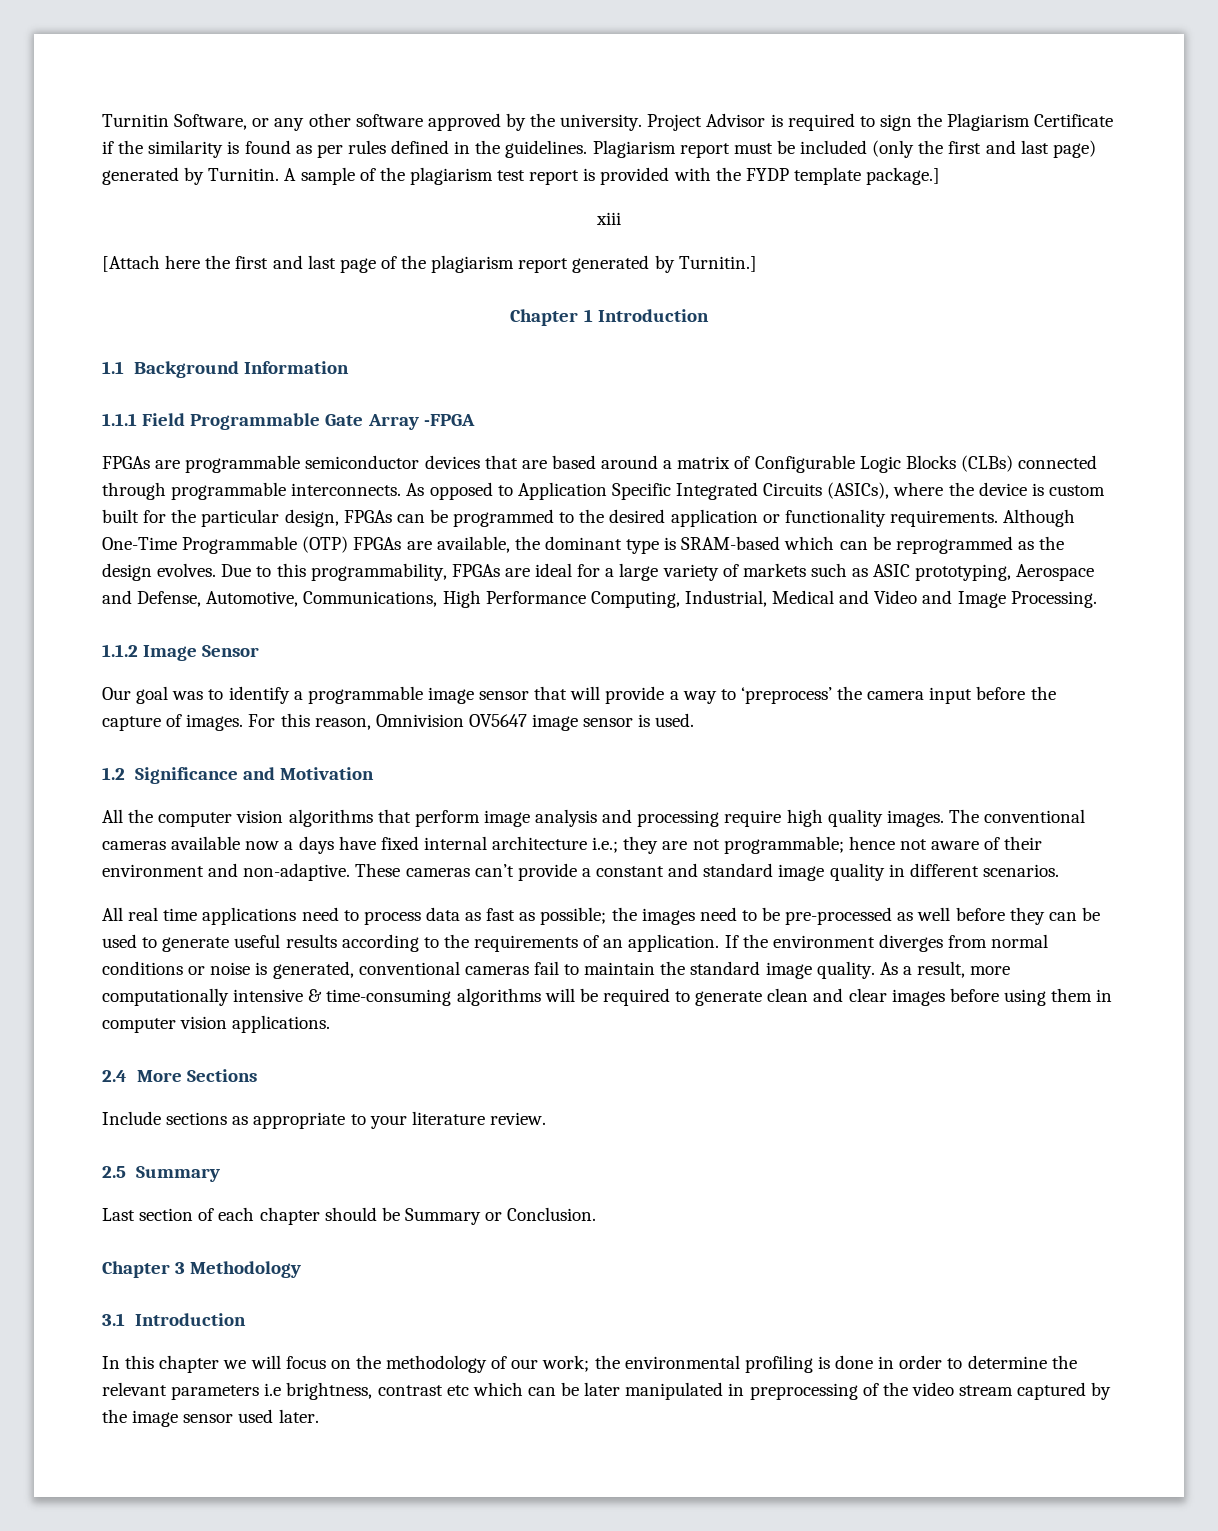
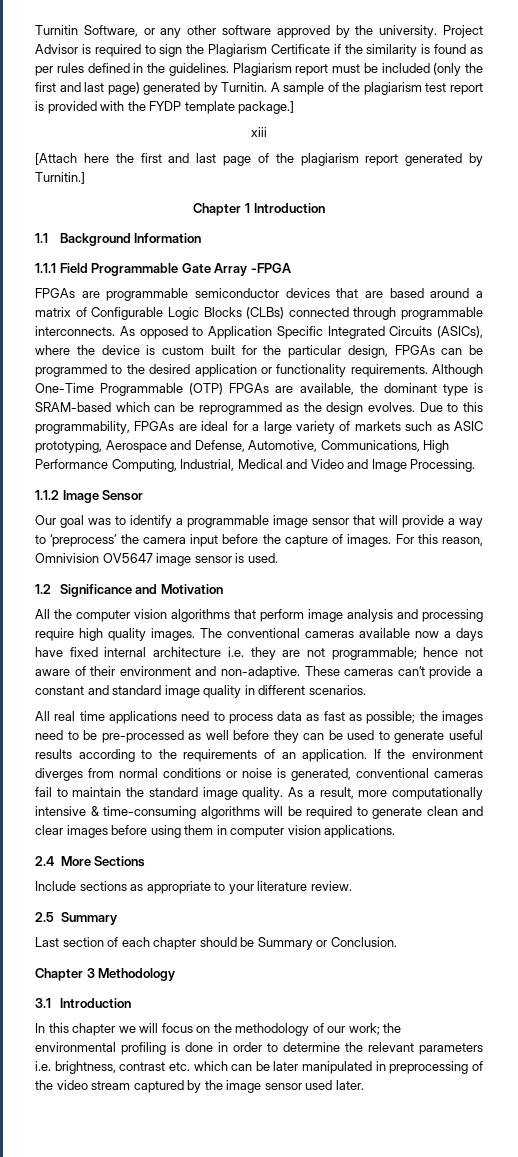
- The conventional cameras available now a days have fixed internal architecture i.e.; they are not programmable; hence not aware of their environment and non-adaptive.
+ The conventional cameras available now a days have fixed internal architecture i.e. they are not programmable; hence not aware of their environment and non-adaptive.
- In this chapter we will focus on the methodology of our work; the environmental profiling is done in order to determine the relevant parameters i.e brightness, contrast etc which can be later manipulated in preprocessing of the video stream captured by the image sensor used later.
+ In this chapter we will focus on the methodology of our work; the environmental profiling is done in order to determine the relevant parameters i.e. brightness, contrast etc. which can be later manipulated in preprocessing of the video stream captured by the image sensor used later.

